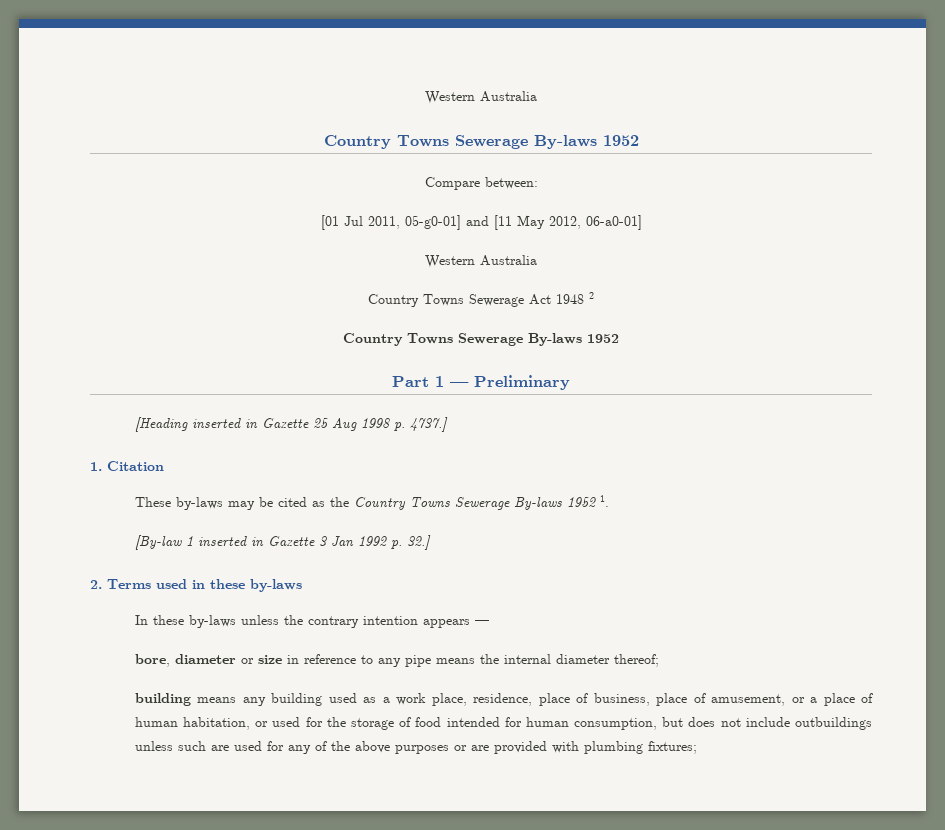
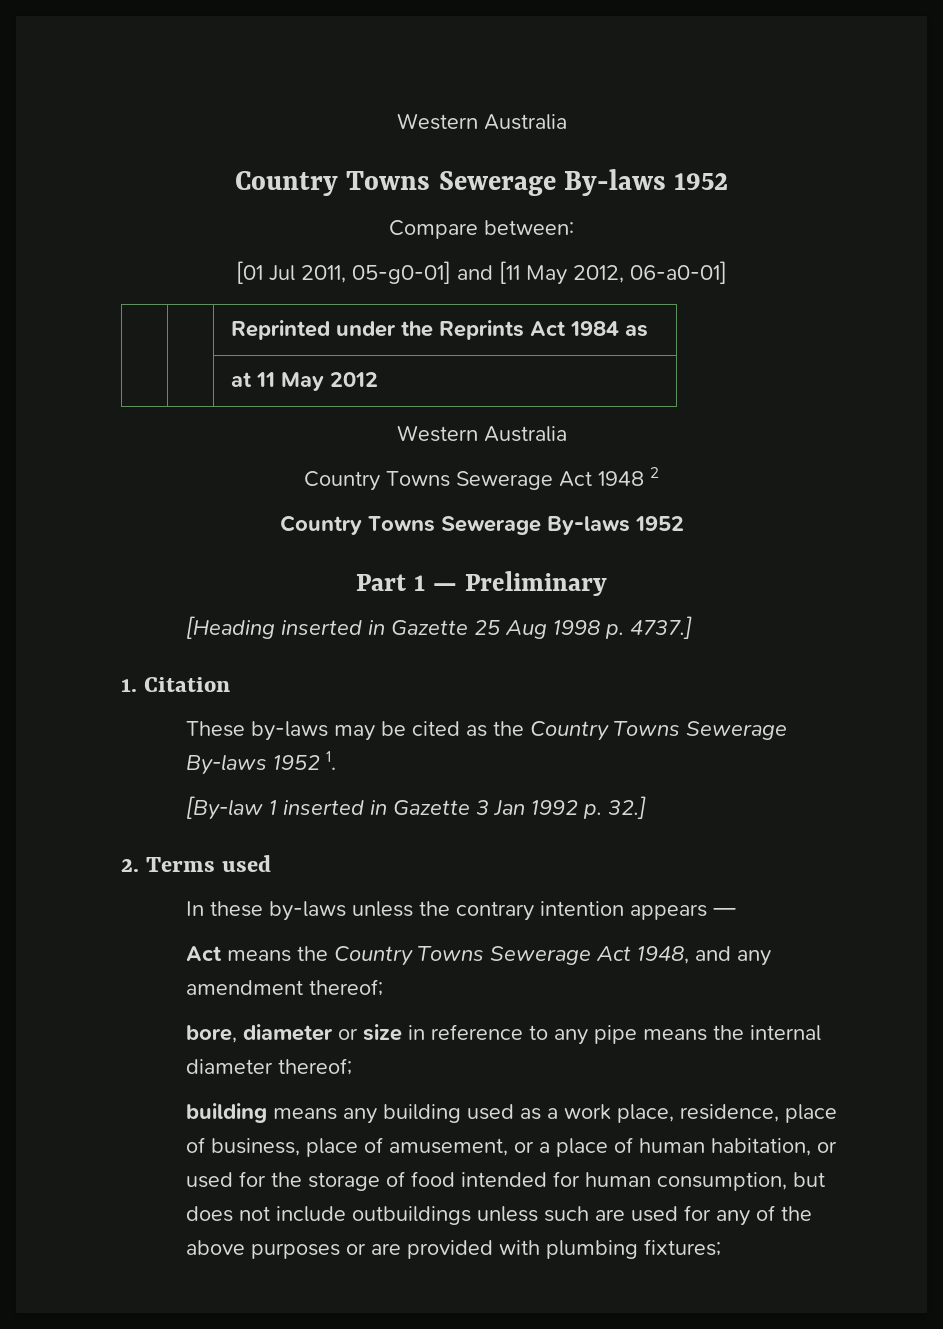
+ | | Reprinted under the Reprints Act 1984 as
+ | | at 11 May 2012
- 2. Terms used in these by-laws
+ 2. Terms used
+ Act means the Country Towns Sewerage Act 1948, and any amendment thereof;

